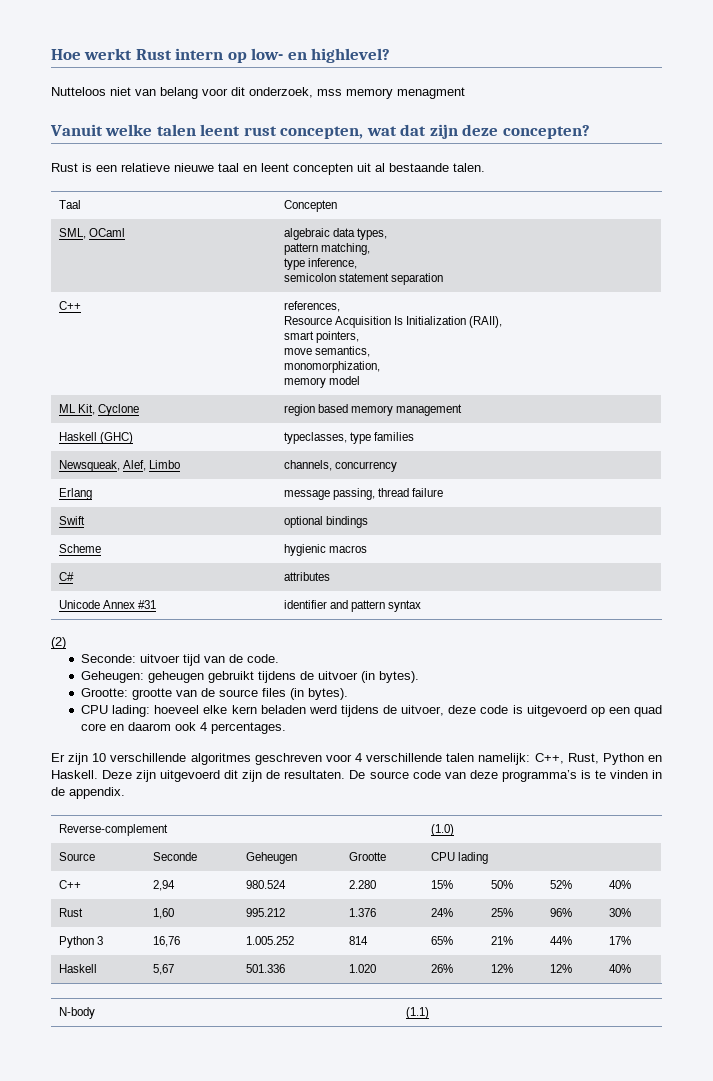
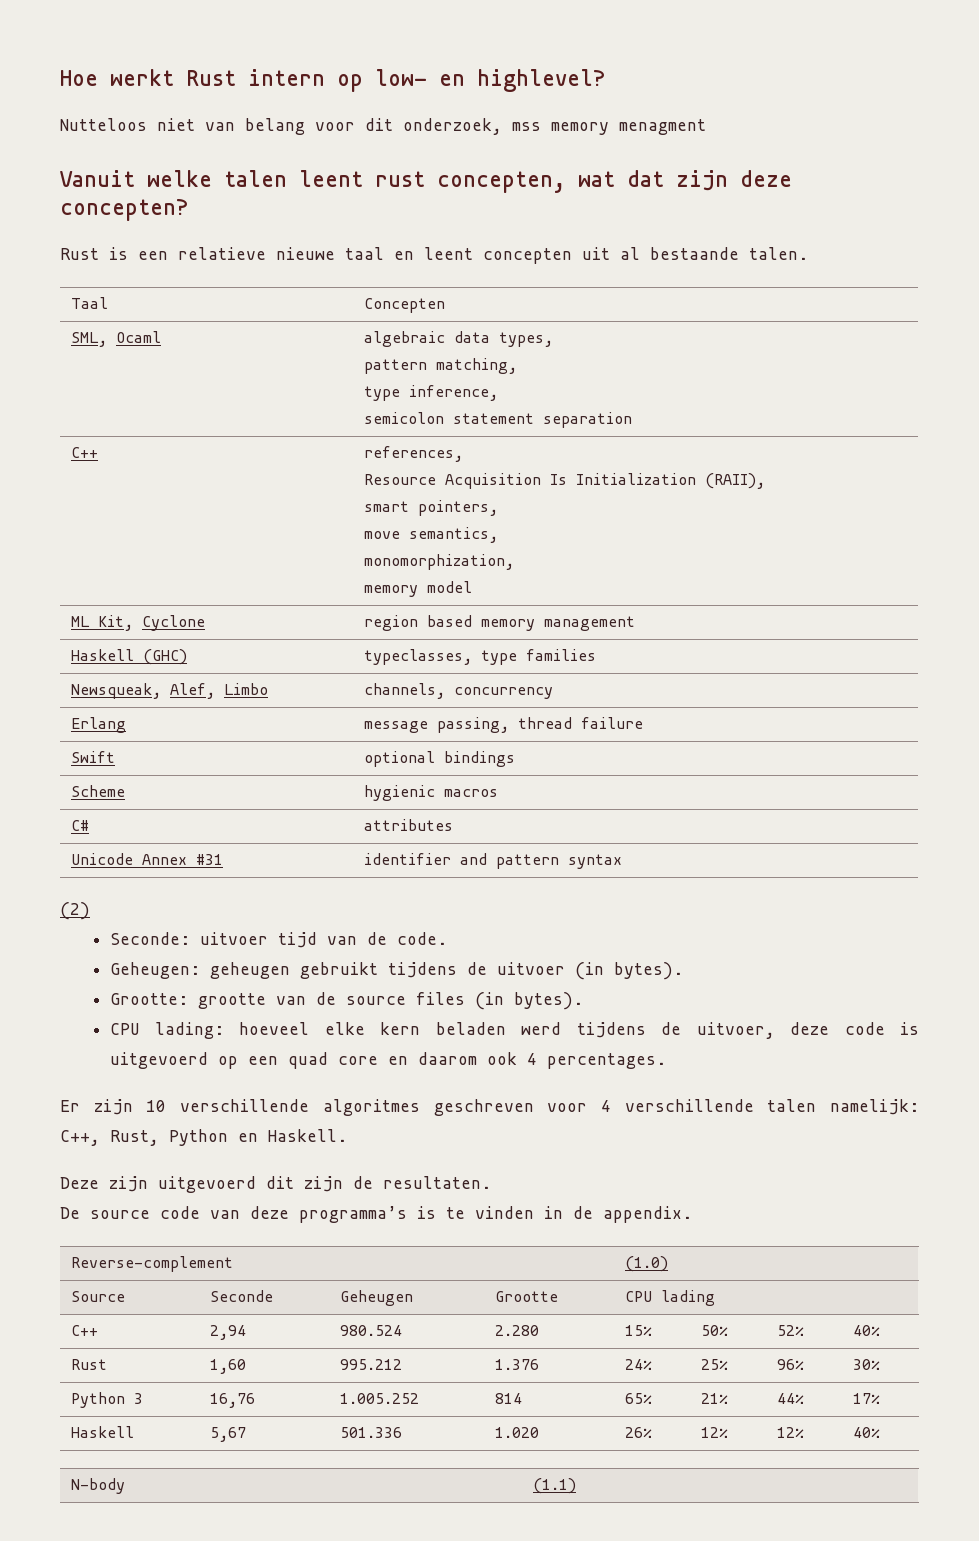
- SML, OCaml | algebraic data types,
+ SML, Ocaml | algebraic data types,
- Er zijn 10 verschillende algoritmes geschreven voor 4 verschillende talen namelijk: C++, Rust, Python en Haskell. Deze zijn uitgevoerd dit zijn de resultaten. De source code van deze programma’s is te vinden in de appendix.
+ Er zijn 10 verschillende algoritmes geschreven voor 4 verschillende talen namelijk: C++, Rust, Python en Haskell.
+ Deze zijn uitgevoerd dit zijn de resultaten.
+ De source code van deze programma’s is te vinden in de appendix.

